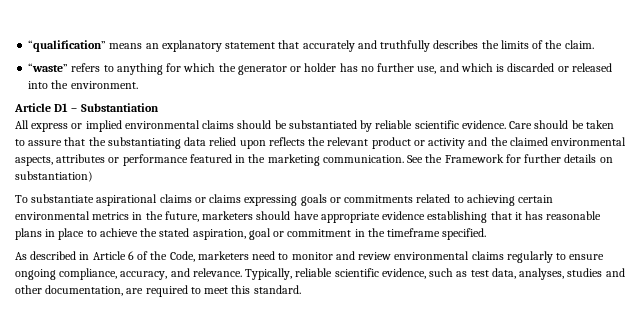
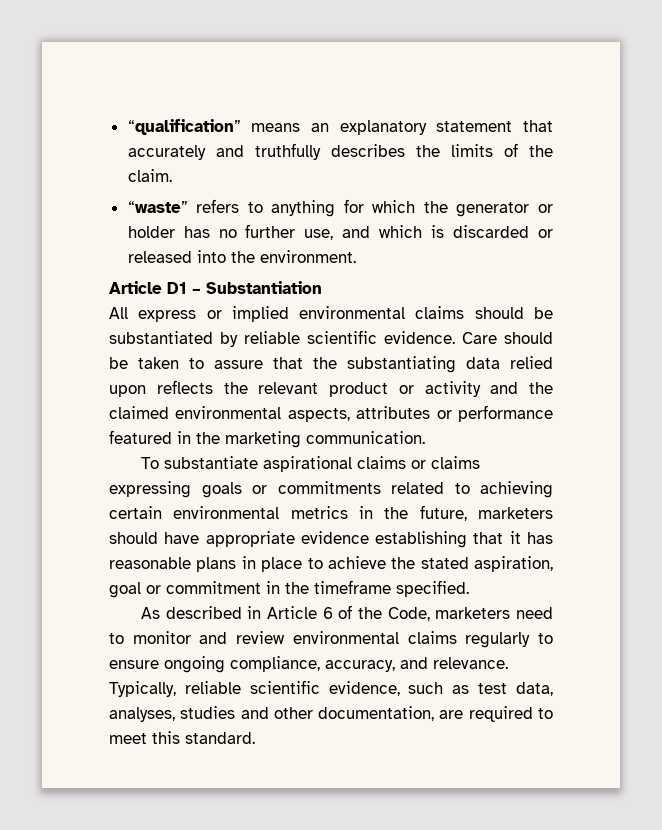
- See the Framework for further details on substantiation)

